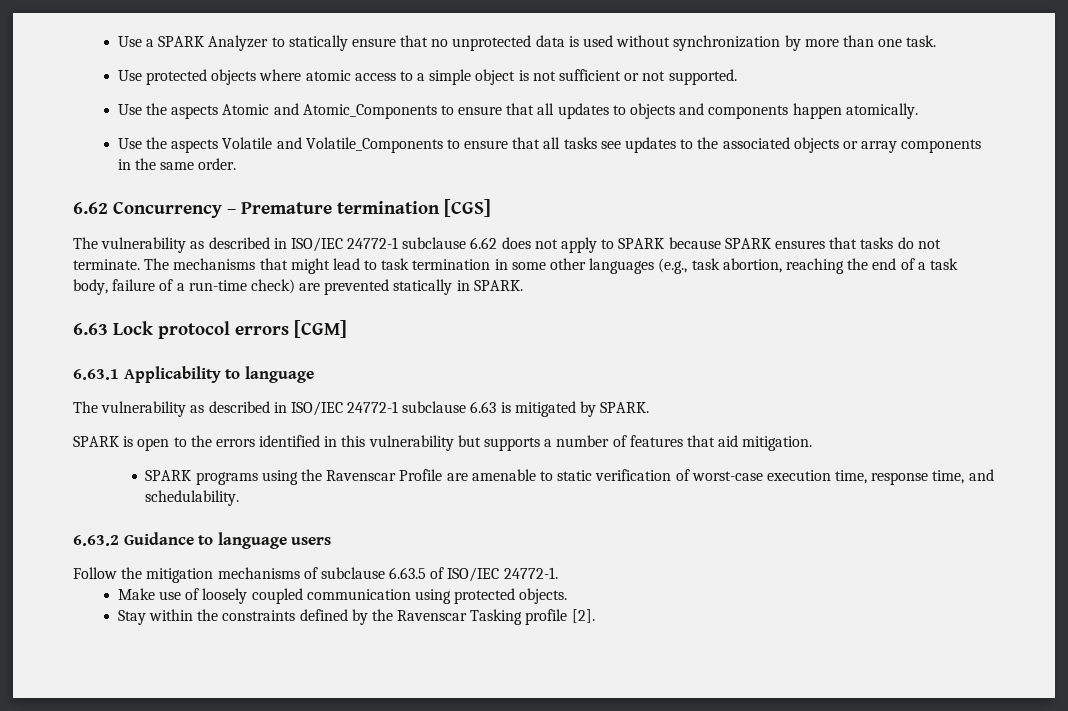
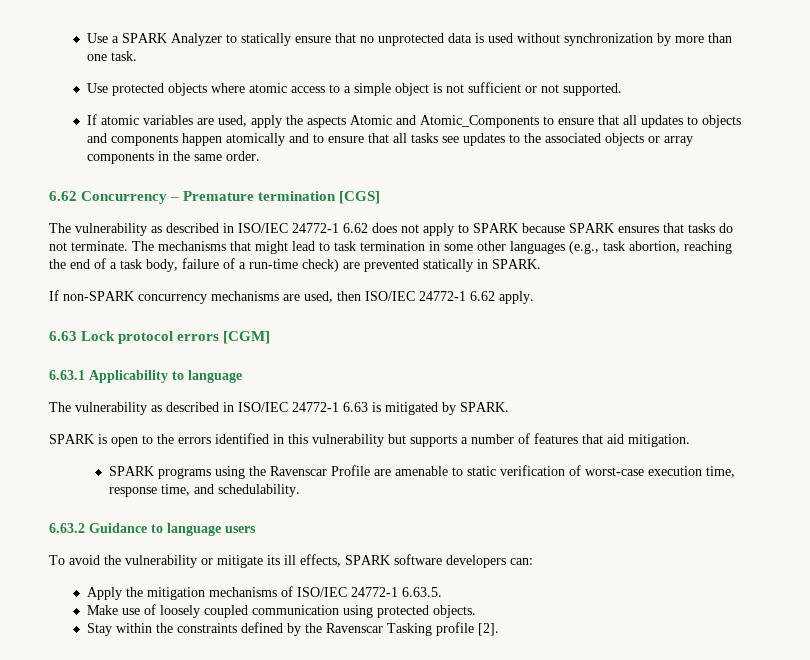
- Use the aspects Atomic and Atomic_Components to ensure that all updates to objects and components happen atomically.
- Use the aspects Volatile and Volatile_Components to ensure that all tasks see updates to the associated objects or array components in the same order.
+ If atomic variables are used, apply the aspects Atomic and Atomic_Components to ensure that all updates to objects and components happen atomically and to ensure that all tasks see updates to the associated objects or array components in the same order.
- The vulnerability as described in ISO/IEC 24772-1 subclause 6.62 does not apply to SPARK because SPARK ensures that tasks do not terminate.
+ The vulnerability as described in ISO/IEC 24772-1 6.62 does not apply to SPARK because SPARK ensures that tasks do not terminate.
+ If non-SPARK concurrency mechanisms are used, then ISO/IEC 24772-1 6.62 apply.
- The vulnerability as described in ISO/IEC 24772-1 subclause 6.63 is mitigated by SPARK.
+ The vulnerability as described in ISO/IEC 24772-1 6.63 is mitigated by SPARK.
- Follow the mitigation mechanisms of subclause 6.63.5 of ISO/IEC 24772-1.
+ To avoid the vulnerability or mitigate its ill effects, SPARK software developers can:
+ Apply the mitigation mechanisms of ISO/IEC 24772-1 6.63.5.

